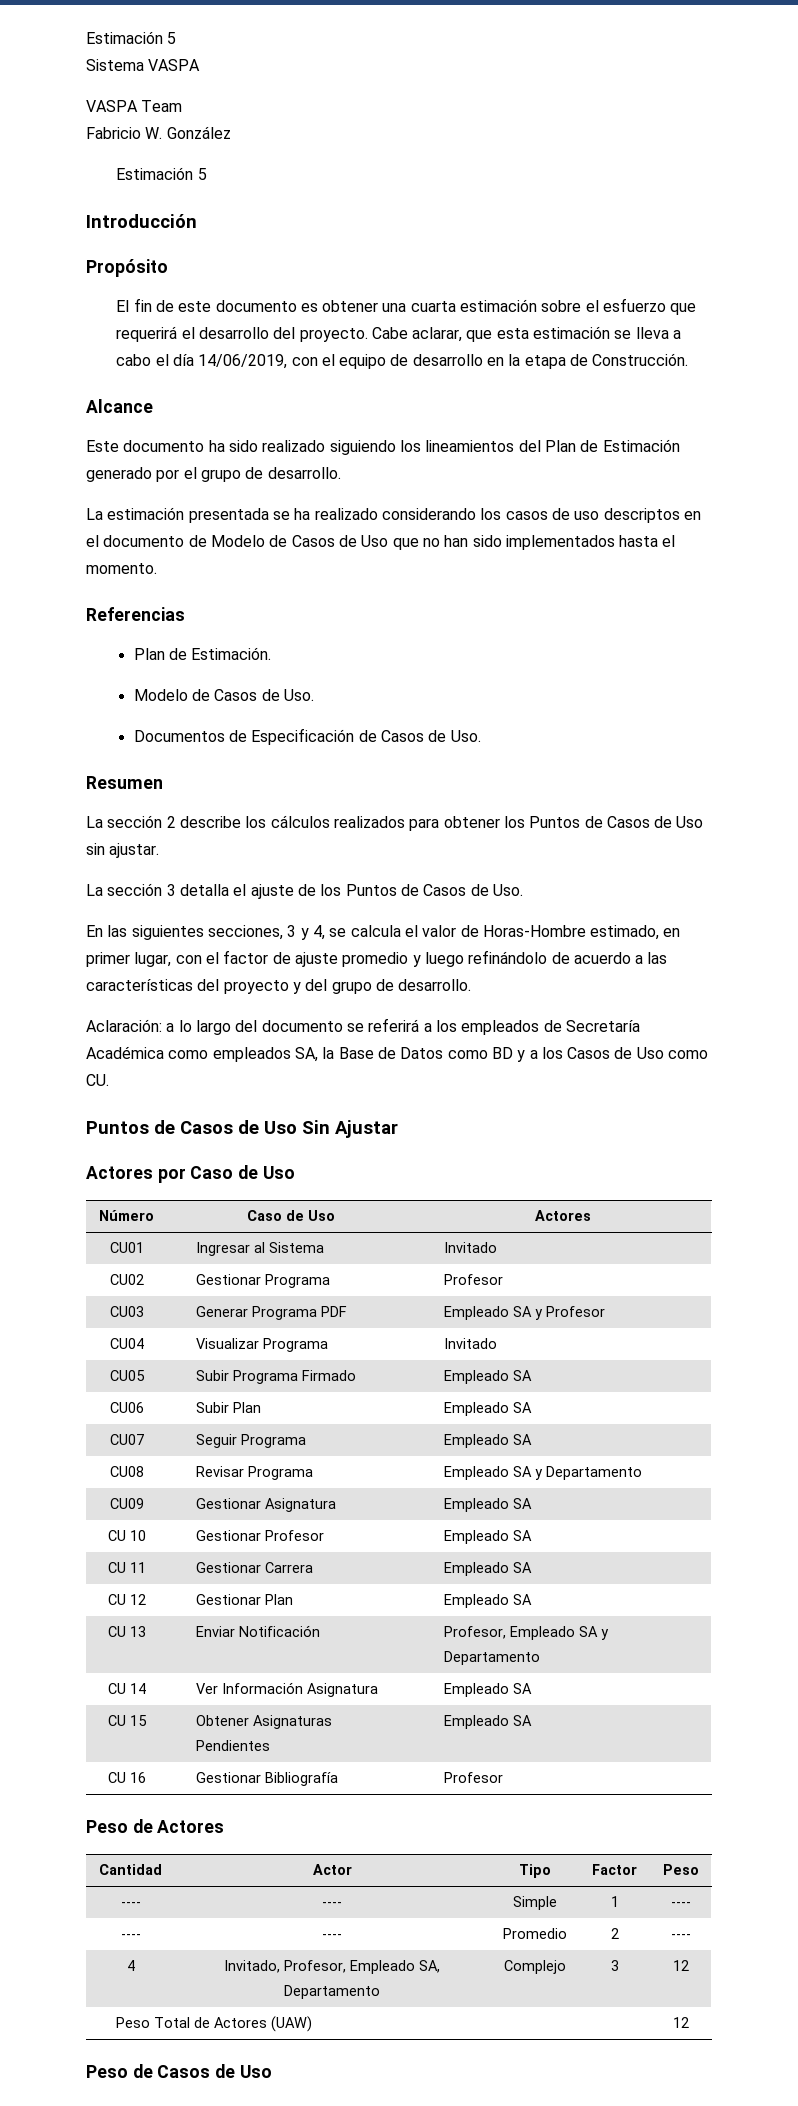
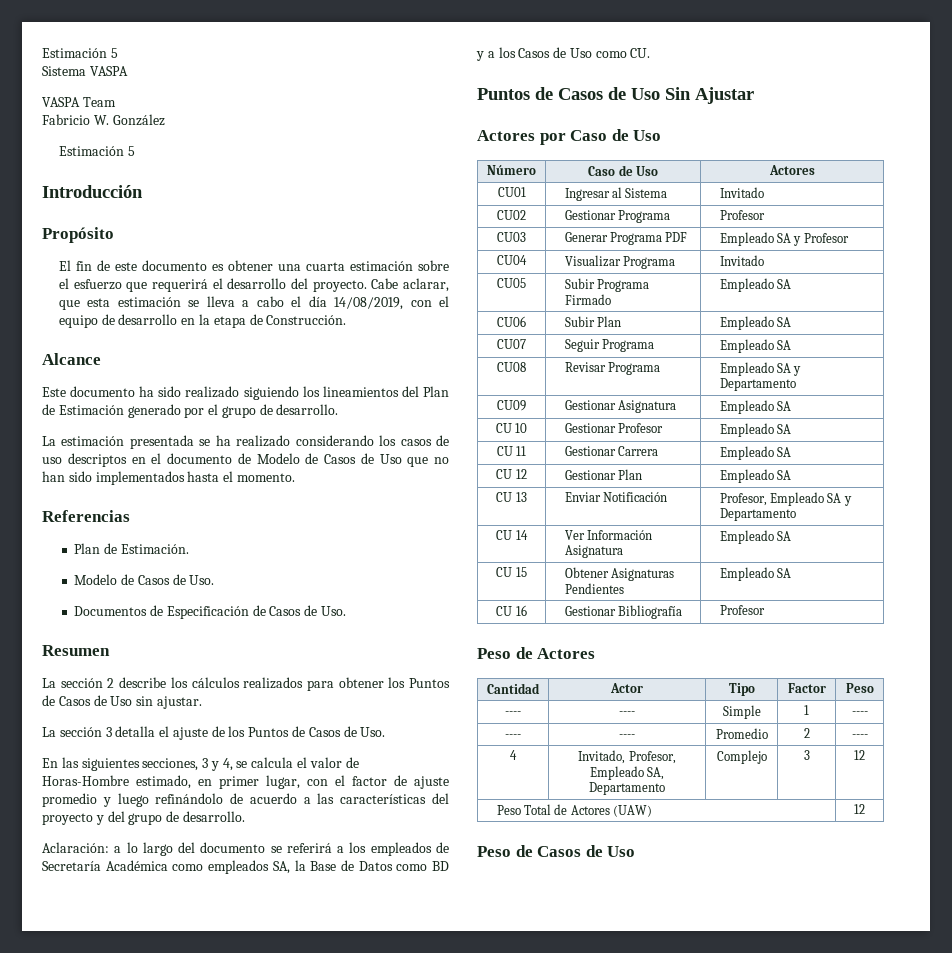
- Cabe aclarar, que esta estimación se lleva a cabo el día 14/06/2019, con el equipo de desarrollo en la etapa de Construcción.
+ Cabe aclarar, que esta estimación se lleva a cabo el día 14/08/2019, con el equipo de desarrollo en la etapa de Construcción.

